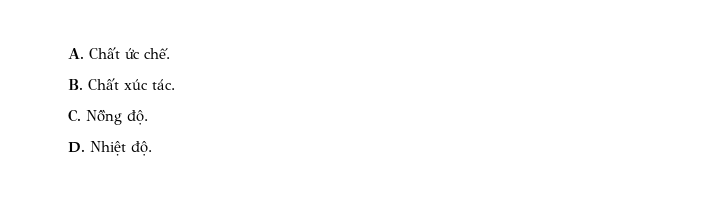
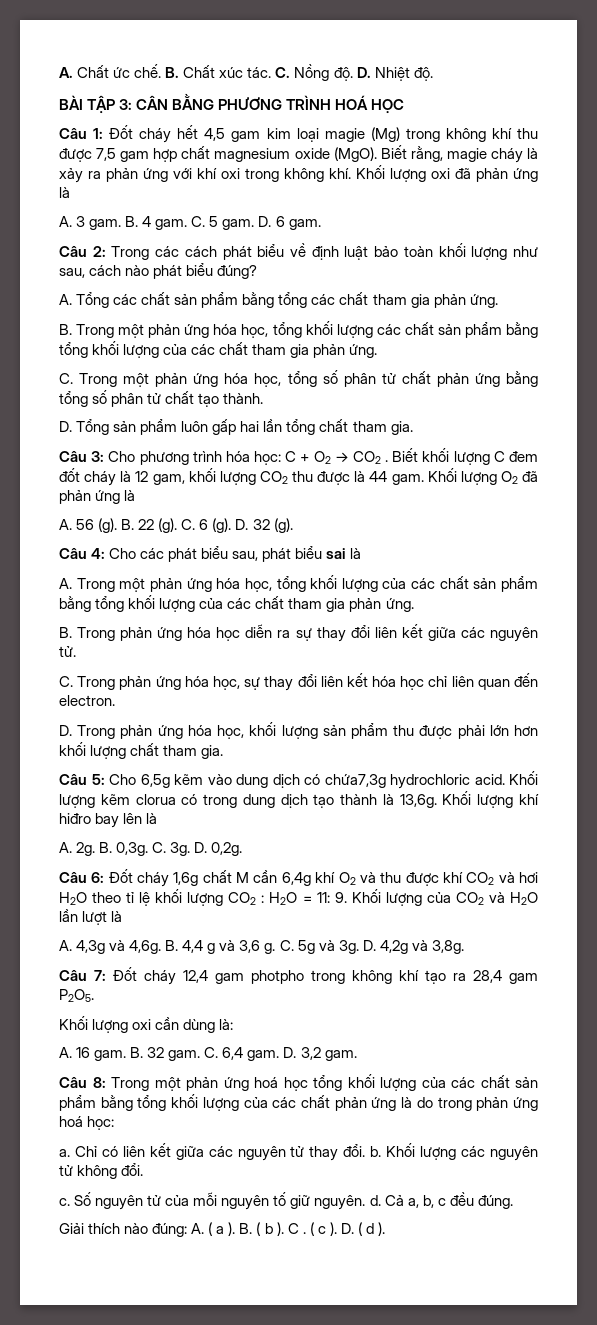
- A. Chất ức chế.
- B. Chất xúc tác.
- C. Nồng độ.
- D. Nhiệt độ.
+ A. Chất ức chế. B. Chất xúc tác. C. Nồng độ. D. Nhiệt độ.
+ BÀI TẬP 3: CÂN BẰNG PHƯƠNG TRÌNH HOÁ HỌC
+ Câu 1: Đốt cháy hết 4,5 gam kim loại magie (Mg) trong không khí thu được 7,5 gam hợp chất magnesium oxide (MgO). Biết rằng, magie cháy là xảy ra phản ứng với khí oxi trong không khí. Khối lượng oxi đã phản ứng là
+ A. 3 gam. B. 4 gam. C. 5 gam. D. 6 gam.
+ Câu 2: Trong các cách phát biểu về định luật bảo toàn khối lượng như sau, cách nào phát biểu đúng?
+ A. Tổng các chất sản phẩm bằng tổng các chất tham gia phản ứng.
+ B. Trong một phản ứng hóa học, tổng khối lượng các chất sản phẩm bằng tổng khối lượng của các chất tham gia phản ứng.
+ C. Trong một phản ứng hóa học, tổng số phân tử chất phản ứng bằng tổng số phân tử chất tạo thành.
+ D. Tổng sản phẩm luôn gấp hai lần tổng chất tham gia.
+ Câu 3: Cho phương trình hóa học: C + O2 → CO2 . Biết khối lượng C đem đốt cháy là 12 gam, khối lượng CO2 thu được là 44 gam. Khối lượng O2 đã phản ứng là
+ A. 56 (g). B. 22 (g). C. 6 (g). D. 32 (g).
+ Câu 4: Cho các phát biểu sau, phát biểu sai là
+ A. Trong một phản ứng hóa học, tổng khối lượng của các chất sản phẩm bằng tổng khối lượng của các chất tham gia phản ứng.
+ B. Trong phản ứng hóa học diễn ra sự thay đổi liên kết giữa các nguyên tử.
+ C. Trong phản ứng hóa học, sự thay đổi liên kết hóa học chỉ liên quan đến electron.
+ D. Trong phản ứng hóa học, khối lượng sản phẩm thu được phải lớn hơn khối lượng chất tham gia.
+ Câu 5: Cho 6,5g kẽm vào dung dịch có chứa7,3g hydrochloric acid. Khối lượng kẽm clorua có trong dung dịch tạo thành là 13,6g. Khối lượng khí hiđro bay lên là
+ A. 2g. B. 0,3g. C. 3g. D. 0,2g.
+ Câu 6: Đốt cháy 1,6g chất M cần 6,4g khí O2 và thu được khí CO2 và hơi H2O theo tỉ lệ khối lượng CO2 : H2O = 11: 9. Khối lượng của CO2 và H2O lần lượt là
+ A. 4,3g và 4,6g. B. 4,4 g và 3,6 g. C. 5g và 3g. D. 4,2g và 3,8g.
+ Câu 7: Đốt cháy 12,4 gam photpho trong không khí tạo ra 28,4 gam P2O5.
+ Khối lượng oxi cần dùng là:
+ A. 16 gam. B. 32 gam. C. 6,4 gam. D. 3,2 gam.
+ Câu 8: Trong một phản ứng hoá học tổng khối lượng của các chất sản phẩm bằng tổng khối lượng của các chất phản ứng là do trong phản ứng hoá học:
+ a. Chỉ có liên kết giữa các nguyên tử thay đổi. b. Khối lượng các nguyên tử không đổi.
+ c. Số nguyên tử của mỗi nguyên tố giữ nguyên. d. Cả a, b, c đều đúng.
+ Giải thích nào đúng: A. ( a ). B. ( b ). C . ( c ). D. ( d ).

